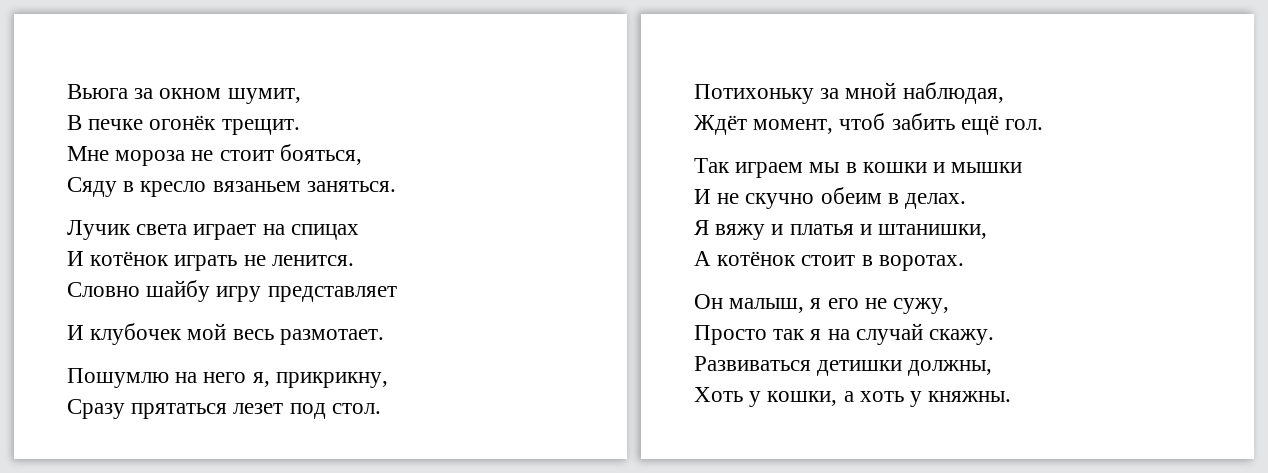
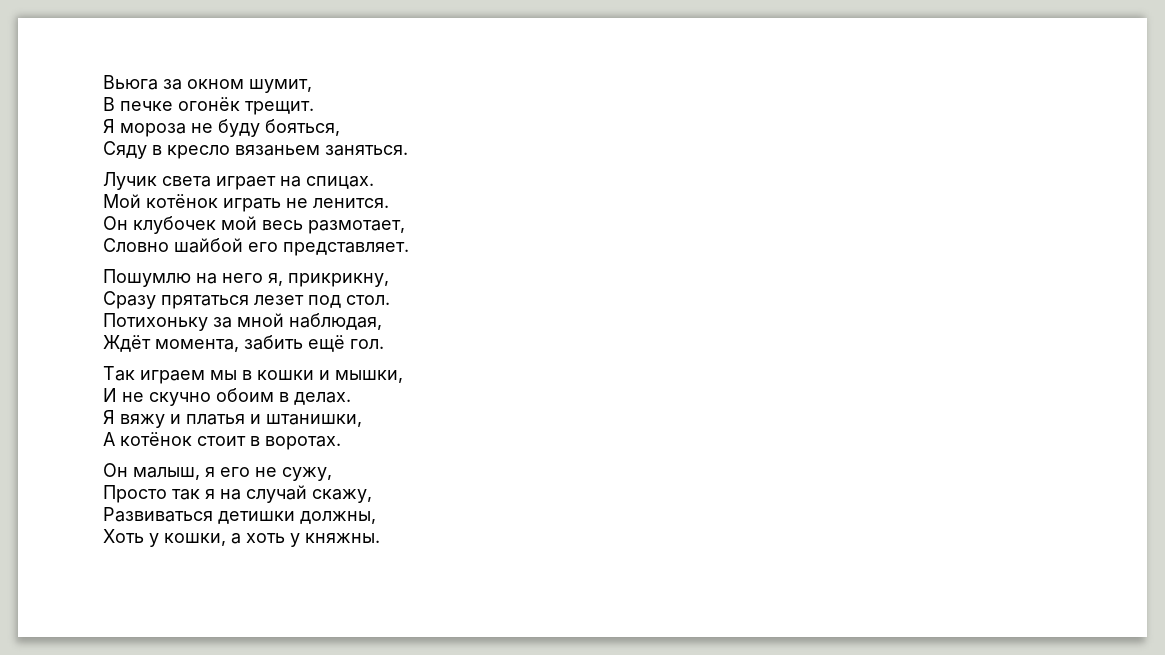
- Мне мороза не стоит бояться,
+ Я мороза не буду бояться,
- Лучик света играет на спицах
- И котёнок играть не ленится.
+ Лучик света играет на спицах.
+ Мой котёнок играть не ленится.
- Словно шайбу игру представляет
- И клубочек мой весь размотает.
+ Он клубочек мой весь размотает,
+ Словно шайбой его представляет.
- Ждёт момент, чтоб забить ещё гол.
+ Ждёт момента, забить ещё гол.
- Так играем мы в кошки и мышки
+ Так играем мы в кошки и мышки,
- И не скучно обеим в делах.
+ И не скучно обоим в делах.
- Просто так я на случай скажу.
+ Просто так я на случай скажу,

